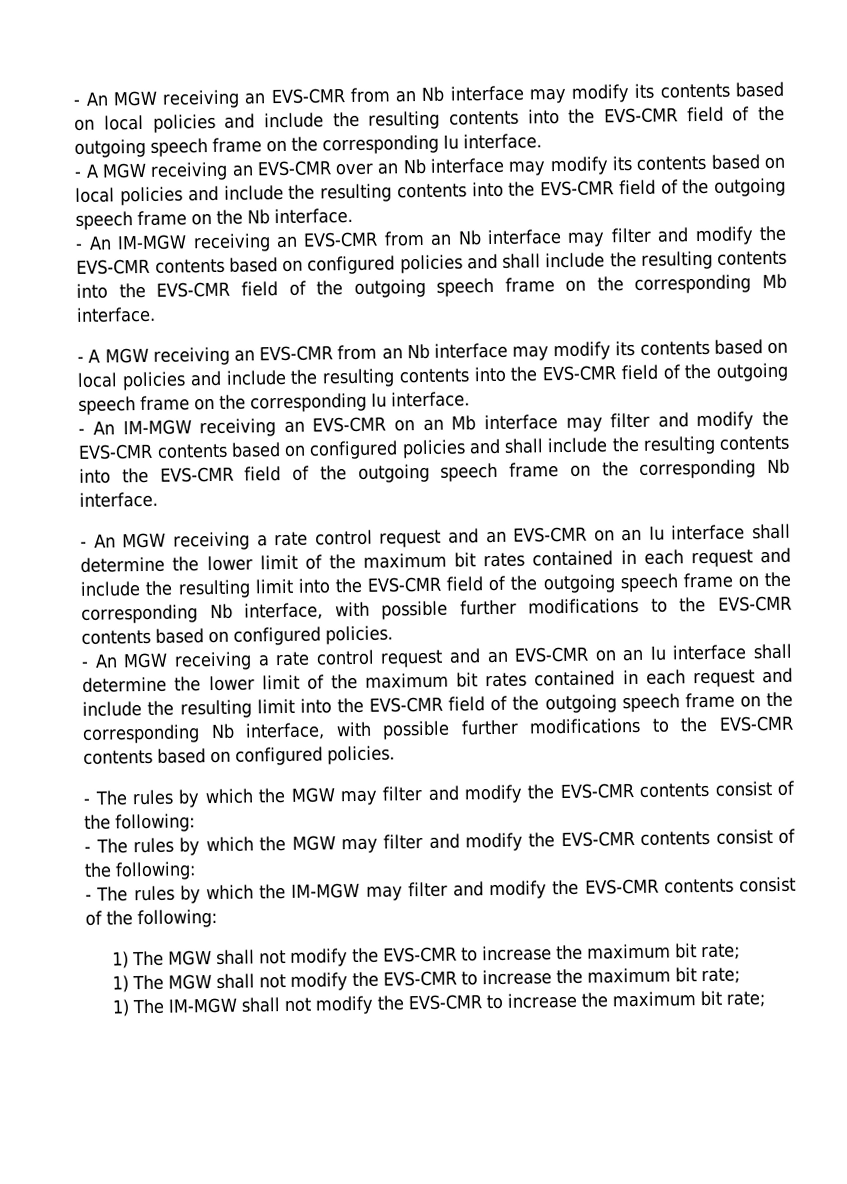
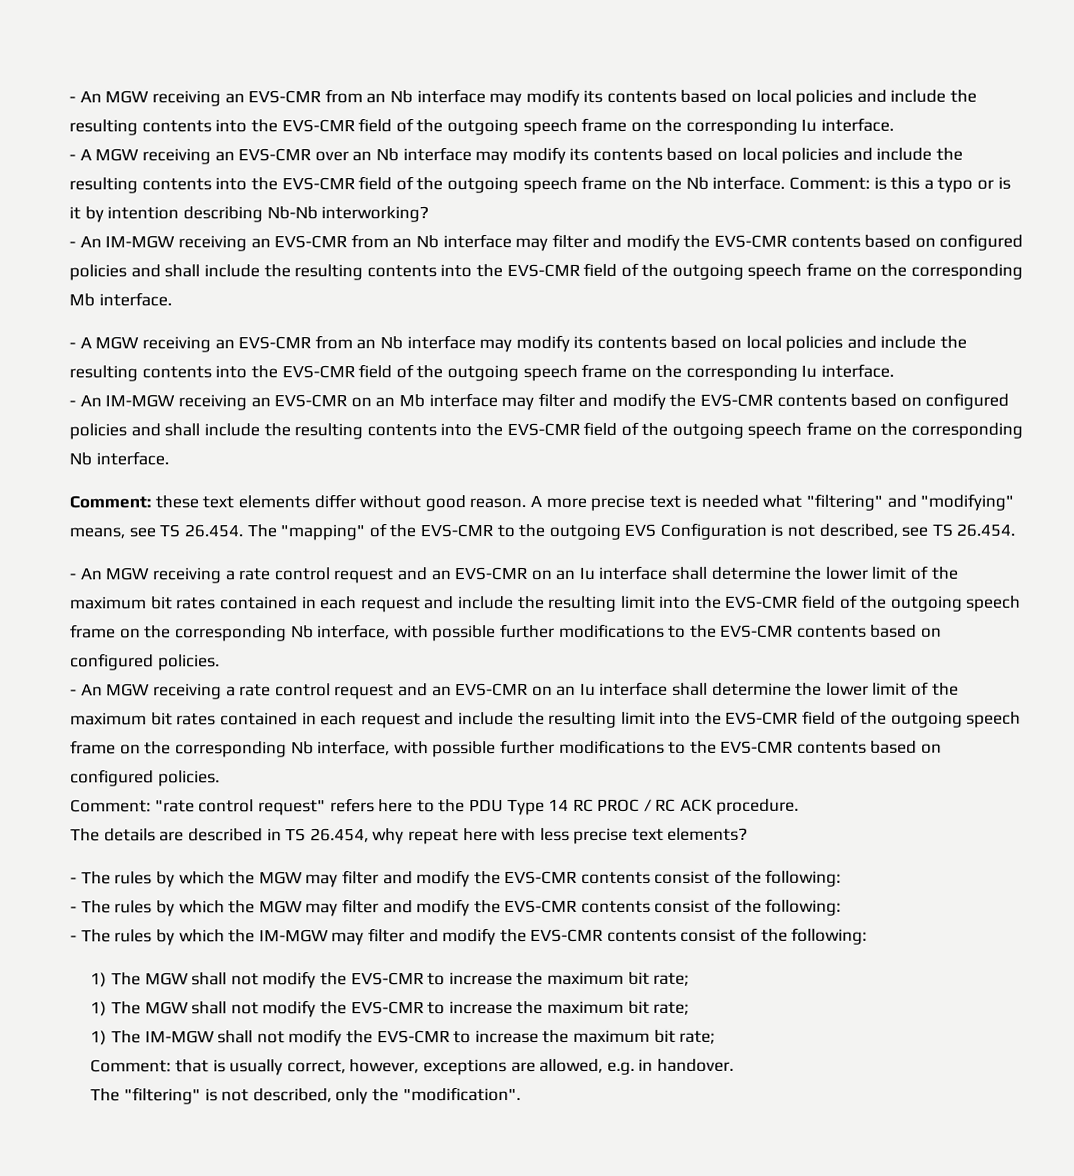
+ Comment: is this a typo or is it by intention describing Nb-Nb interworking?
+ Comment: these text elements differ without good reason. A more precise text is needed what "filtering" and "modifying" means, see TS 26.454. The "mapping" of the EVS-CMR to the outgoing EVS Configuration is not described, see TS 26.454.
+ Comment: "rate control request" refers here to the PDU Type 14 RC PROC / RC ACK procedure.
+ The details are described in TS 26.454, why repeat here with less precise text elements?
+ Comment: that is usually correct, however, exceptions are allowed, e.g. in handover.
+ The "filtering" is not described, only the "modification".

